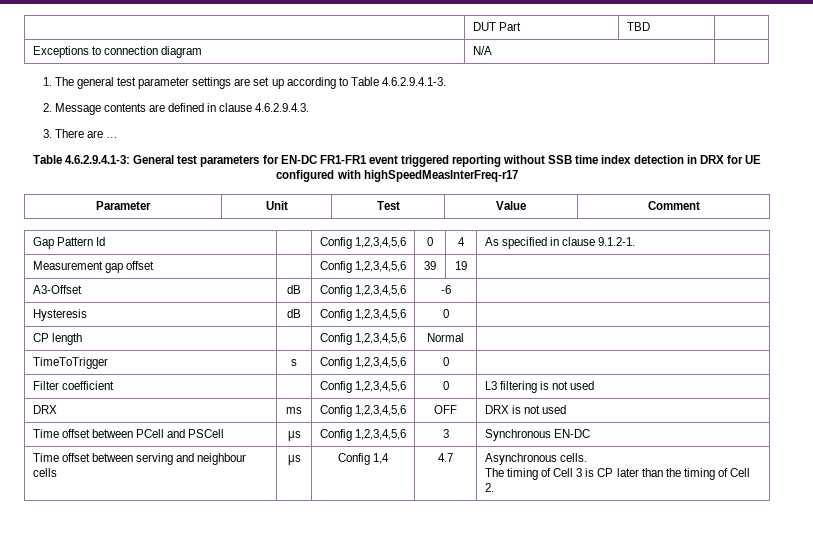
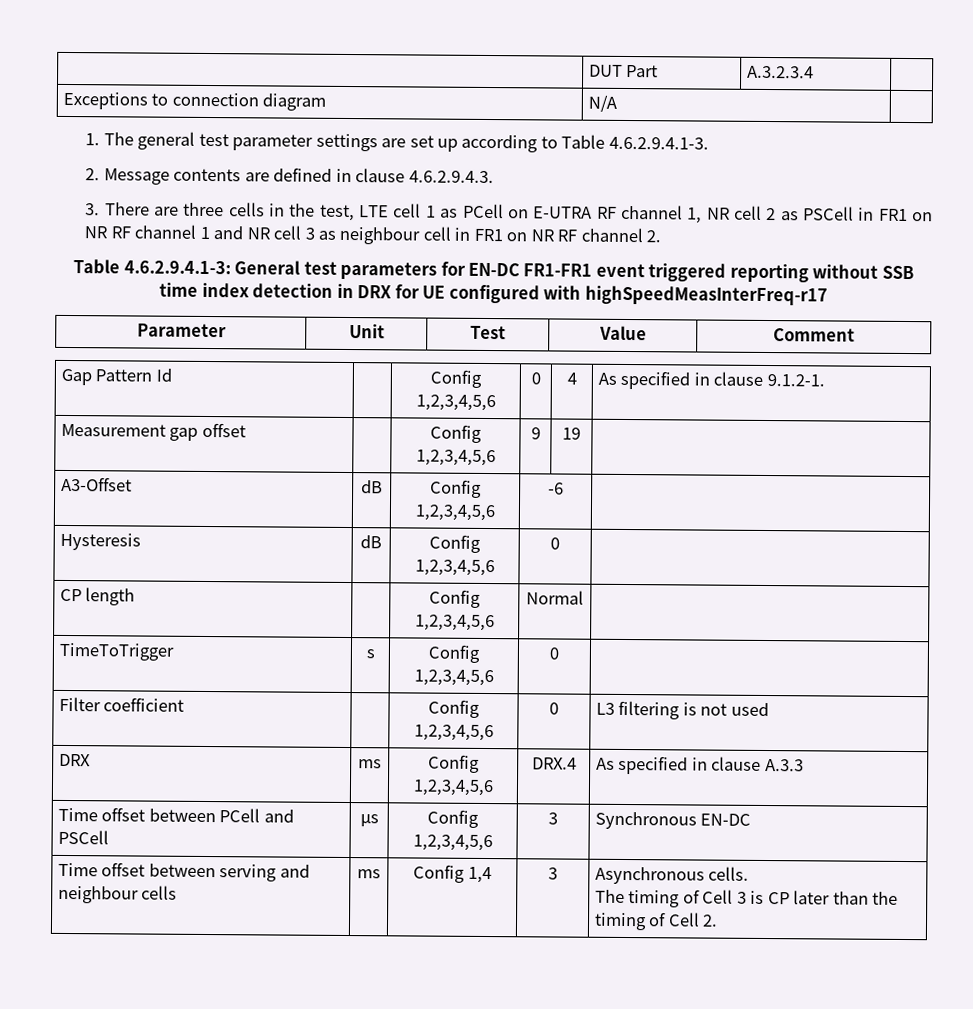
- | DUT Part | TBD |
+ | DUT Part | A.3.2.3.4 |
- 3. There are …
+ 3. There are three cells in the test, LTE cell 1 as PCell on E-UTRA RF channel 1, NR cell 2 as PSCell in FR1 on NR RF channel 1 and NR cell 3 as neighbour cell in FR1 on NR RF channel 2.
- Measurement gap offset | | Config 1,2,3,4,5,6 | 39 | 19 |
+ Measurement gap offset | | Config 1,2,3,4,5,6 | 9 | 19 |
- DRX | ms | Config 1,2,3,4,5,6 | OFF | DRX is not used
+ DRX | ms | Config 1,2,3,4,5,6 | DRX.4 | As specified in clause A.3.3
- Time offset between serving and neighbour cells | μs | Config 1,4 | 4.7 | Asynchronous cells.
+ Time offset between serving and neighbour cells | ms | Config 1,4 | 3 | Asynchronous cells.

